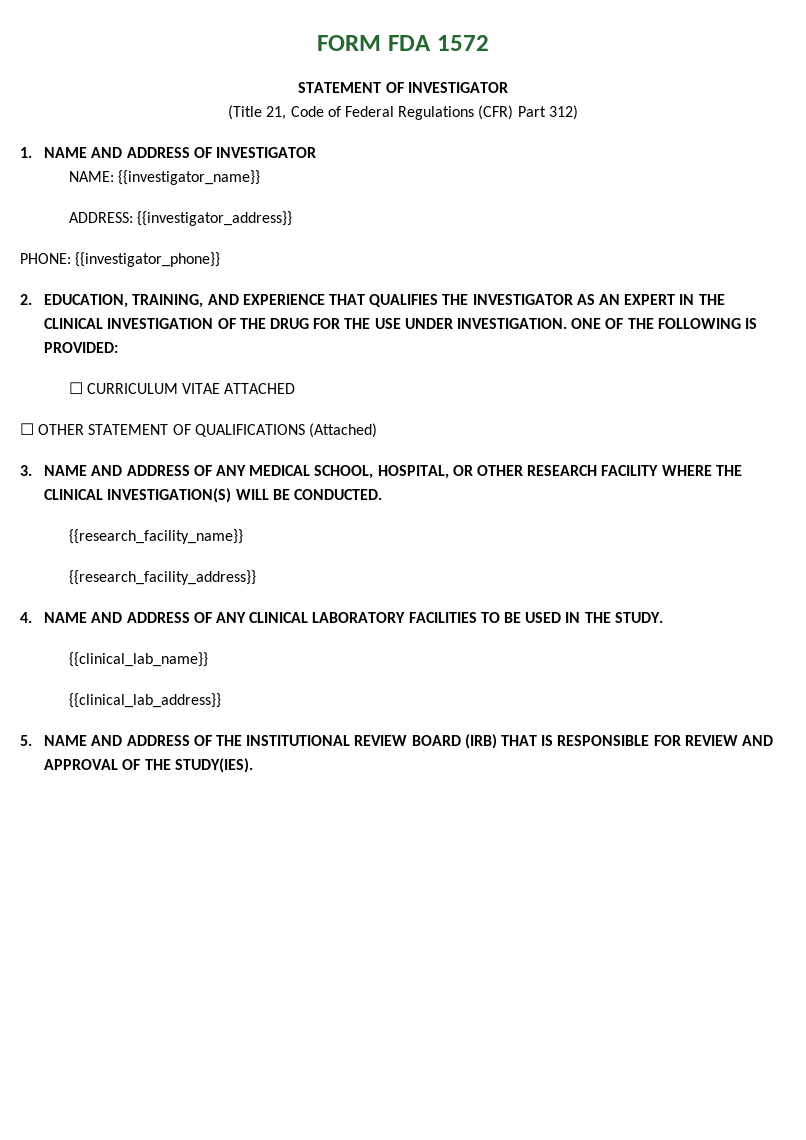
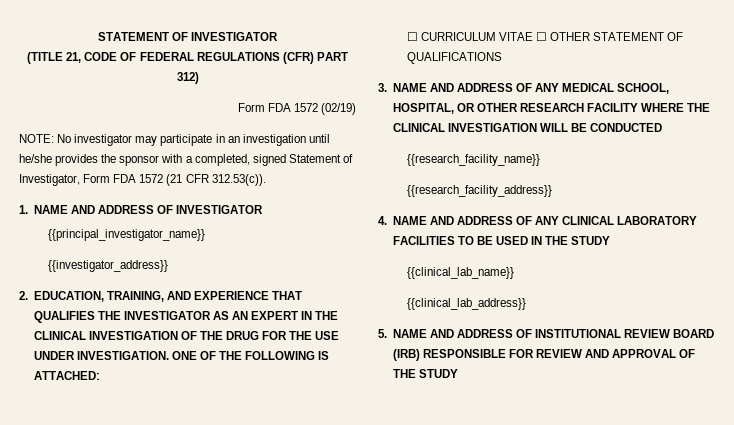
- FORM FDA 1572
- (Title 21, Code of Federal Regulations (CFR) Part 312)
+ (TITLE 21, CODE OF FEDERAL REGULATIONS (CFR) PART 312)
+ Form FDA 1572 (02/19)
+ NOTE: No investigator may participate in an investigation until he/she provides the sponsor with a completed, signed Statement of Investigator, Form FDA 1572 (21 CFR 312.53(c)).
- NAME: {{investigator_name}}
- ADDRESS: {{investigator_address}}
+ {{principal_investigator_name}}
+ {{investigator_address}}
- PHONE: {{investigator_phone}}
- ONE OF THE FOLLOWING IS PROVIDED:
+ ONE OF THE FOLLOWING IS ATTACHED:
- ☐ CURRICULUM VITAE ATTACHED
- ☐ OTHER STATEMENT OF QUALIFICATIONS (Attached)
+ ☐ CURRICULUM VITAE ☐ OTHER STATEMENT OF QUALIFICATIONS
- 3. NAME AND ADDRESS OF ANY MEDICAL SCHOOL, HOSPITAL, OR OTHER RESEARCH FACILITY WHERE THE CLINICAL INVESTIGATION(S) WILL BE CONDUCTED.
+ 3. NAME AND ADDRESS OF ANY MEDICAL SCHOOL, HOSPITAL, OR OTHER RESEARCH FACILITY WHERE THE CLINICAL INVESTIGATION WILL BE CONDUCTED
- 4. NAME AND ADDRESS OF ANY CLINICAL LABORATORY FACILITIES TO BE USED IN THE STUDY.
+ 4. NAME AND ADDRESS OF ANY CLINICAL LABORATORY FACILITIES TO BE USED IN THE STUDY
- 5. NAME AND ADDRESS OF THE INSTITUTIONAL REVIEW BOARD (IRB) THAT IS RESPONSIBLE FOR REVIEW AND APPROVAL OF THE STUDY(IES).
+ 5. NAME AND ADDRESS OF INSTITUTIONAL REVIEW BOARD (IRB) RESPONSIBLE FOR REVIEW AND APPROVAL OF THE STUDY

